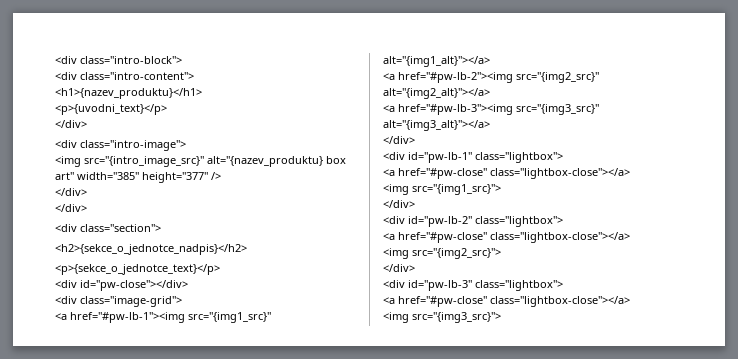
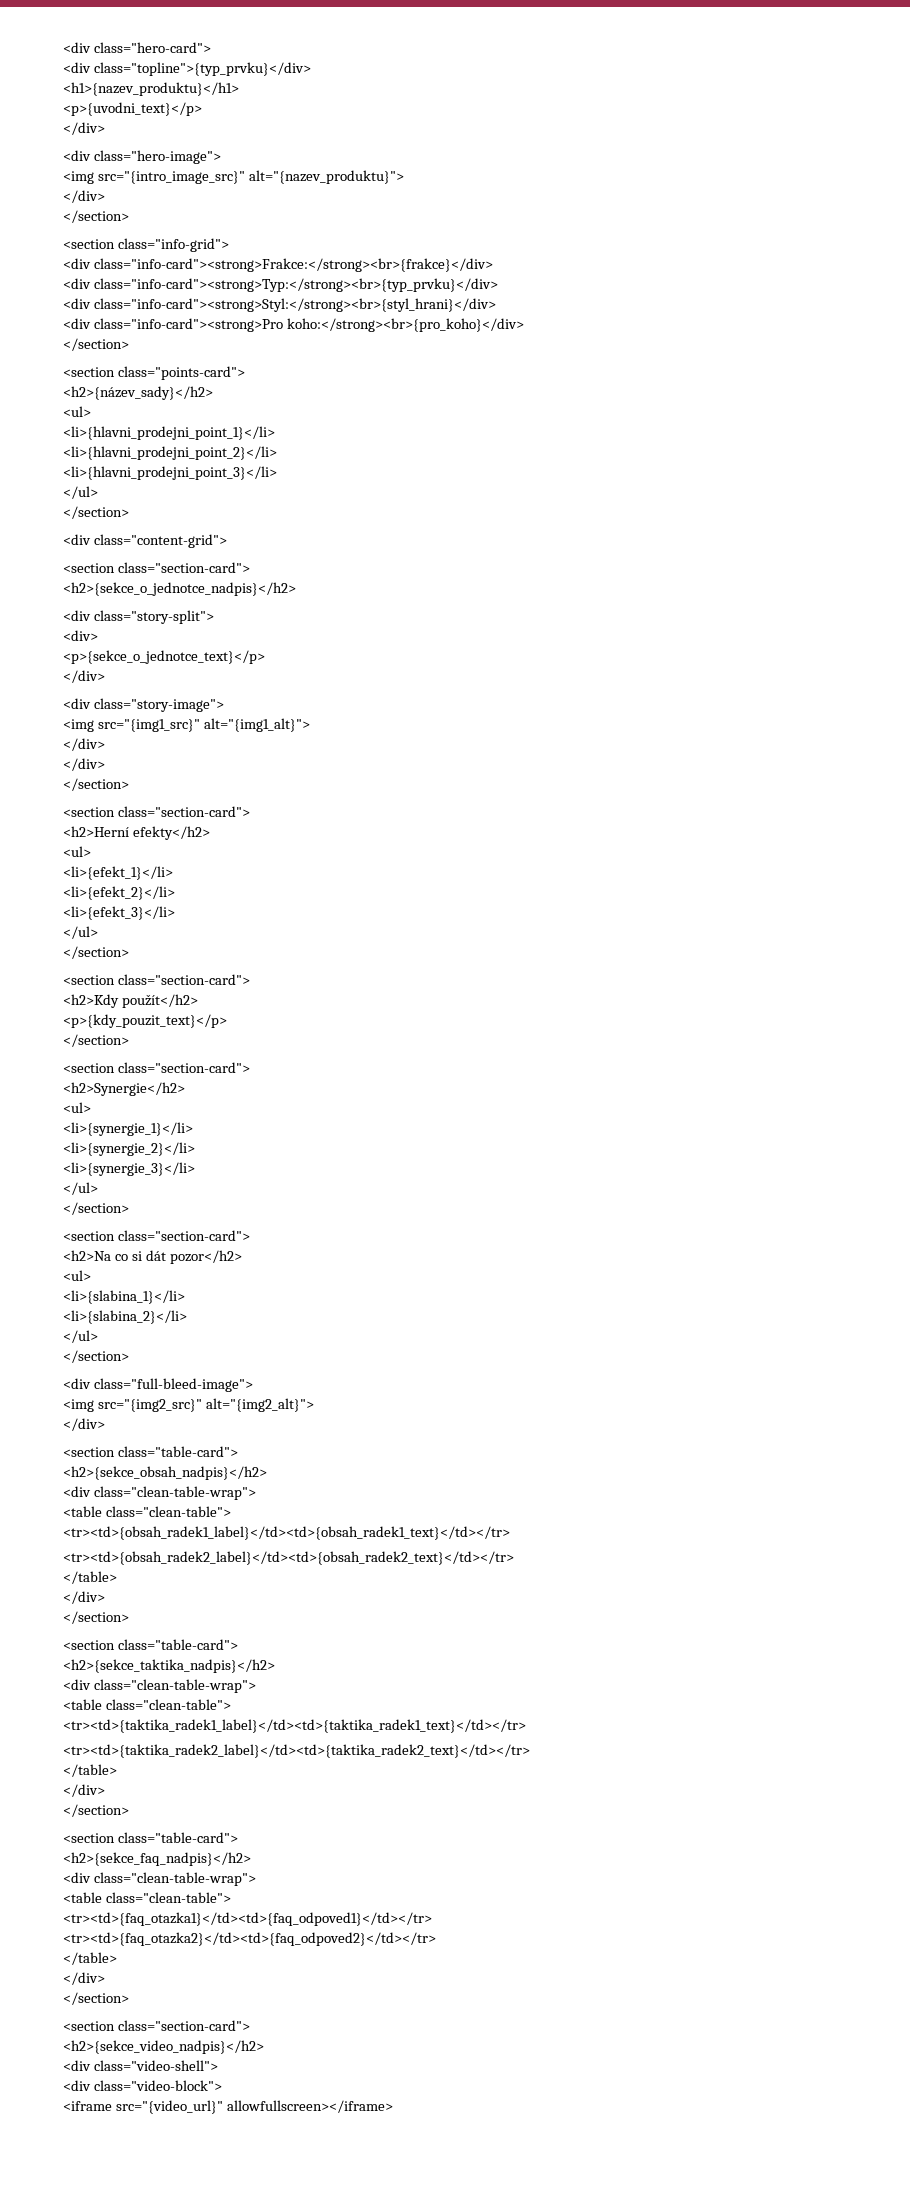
- <div class="intro-block">
- <div class="intro-content">
+ <div class="hero-card">
+ <div class="topline">{typ_prvku}</div>
- <div class="intro-image">
+ <div class="hero-image">
- <img src="{intro_image_src}" alt="{nazev_produktu} box art" width="385" height="377" />
+ <img src="{intro_image_src}" alt="{nazev_produktu}">
+ </div>
+ </section>
+ <section class="info-grid">
+ <div class="info-card"><strong>Frakce:</strong><br>{frakce}</div>
+ <div class="info-card"><strong>Typ:</strong><br>{typ_prvku}</div>
+ <div class="info-card"><strong>Styl:</strong><br>{styl_hrani}</div>
+ <div class="info-card"><strong>Pro koho:</strong><br>{pro_koho}</div>
+ </section>
+ <section class="points-card">
+ <h2>{název_sady}</h2>
+ <ul>
+ <li>{hlavni_prodejni_point_1}</li>
+ <li>{hlavni_prodejni_point_2}</li>
+ <li>{hlavni_prodejni_point_3}</li>
+ </ul>
+ </section>
+ <div class="content-grid">
+ <section class="section-card">
+ <h2>{sekce_o_jednotce_nadpis}</h2>
+ <div class="story-split">
+ <div>
+ <p>{sekce_o_jednotce_text}</p>
+ </div>
+ <div class="story-image">
+ <img src="{img1_src}" alt="{img1_alt}">
  </div>
  </div>
- <div class="section">
- <h2>{sekce_o_jednotce_nadpis}</h2>
- <p>{sekce_o_jednotce_text}</p>
- <div id="pw-close"></div>
- <div class="image-grid">
- <a href="#pw-lb-1"><img src="{img1_src}" alt="{img1_alt}"></a>
- <a href="#pw-lb-2"><img src="{img2_src}" alt="{img2_alt}"></a>
- <a href="#pw-lb-3"><img src="{img3_src}" alt="{img3_alt}"></a>
+ </section>
+ <section class="section-card">
+ <h2>Herní efekty</h2>
+ <ul>
+ <li>{efekt_1}</li>
+ <li>{efekt_2}</li>
+ <li>{efekt_3}</li>
+ </ul>
+ </section>
+ <section class="section-card">
+ <h2>Kdy použít</h2>
+ <p>{kdy_pouzit_text}</p>
+ </section>
+ <section class="section-card">
+ <h2>Synergie</h2>
+ <ul>
+ <li>{synergie_1}</li>
+ <li>{synergie_2}</li>
+ <li>{synergie_3}</li>
+ </ul>
+ </section>
+ <section class="section-card">
+ <h2>Na co si dát pozor</h2>
+ <ul>
+ <li>{slabina_1}</li>
+ <li>{slabina_2}</li>
+ </ul>
+ </section>
+ <div class="full-bleed-image">
+ <img src="{img2_src}" alt="{img2_alt}">
  </div>
- <div id="pw-lb-1" class="lightbox">
- <a href="#pw-close" class="lightbox-close"></a>
- <img src="{img1_src}">
+ <section class="table-card">
+ <h2>{sekce_obsah_nadpis}</h2>
+ <div class="clean-table-wrap">
+ <table class="clean-table">
+ <tr><td>{obsah_radek1_label}</td><td>{obsah_radek1_text}</td></tr>
+ <tr><td>{obsah_radek2_label}</td><td>{obsah_radek2_text}</td></tr>
+ </table>
  </div>
- <div id="pw-lb-2" class="lightbox">
- <a href="#pw-close" class="lightbox-close"></a>
- <img src="{img2_src}">
+ </section>
+ <section class="table-card">
+ <h2>{sekce_taktika_nadpis}</h2>
+ <div class="clean-table-wrap">
+ <table class="clean-table">
+ <tr><td>{taktika_radek1_label}</td><td>{taktika_radek1_text}</td></tr>
+ <tr><td>{taktika_radek2_label}</td><td>{taktika_radek2_text}</td></tr>
+ </table>
  </div>
- <div id="pw-lb-3" class="lightbox">
- <a href="#pw-close" class="lightbox-close"></a>
- <img src="{img3_src}">
+ </section>
+ <section class="table-card">
+ <h2>{sekce_faq_nadpis}</h2>
+ <div class="clean-table-wrap">
+ <table class="clean-table">
+ <tr><td>{faq_otazka1}</td><td>{faq_odpoved1}</td></tr>
+ <tr><td>{faq_otazka2}</td><td>{faq_odpoved2}</td></tr>
+ </table>
+ </div>
+ </section>
+ <section class="section-card">
+ <h2>{sekce_video_nadpis}</h2>
+ <div class="video-shell">
+ <div class="video-block">
+ <iframe src="{video_url}" allowfullscreen></iframe>

